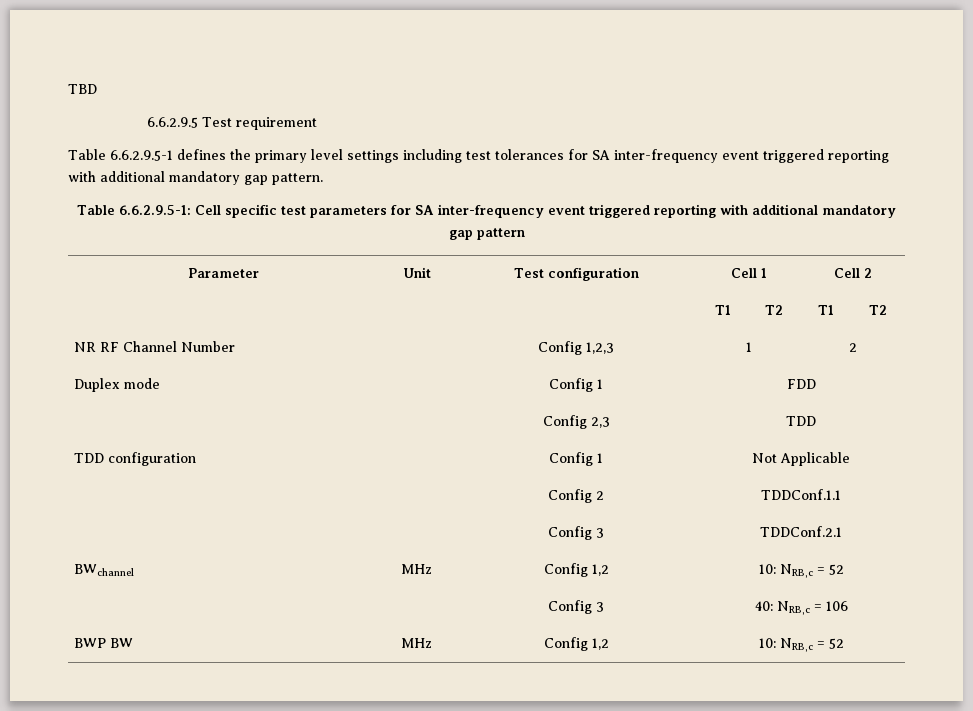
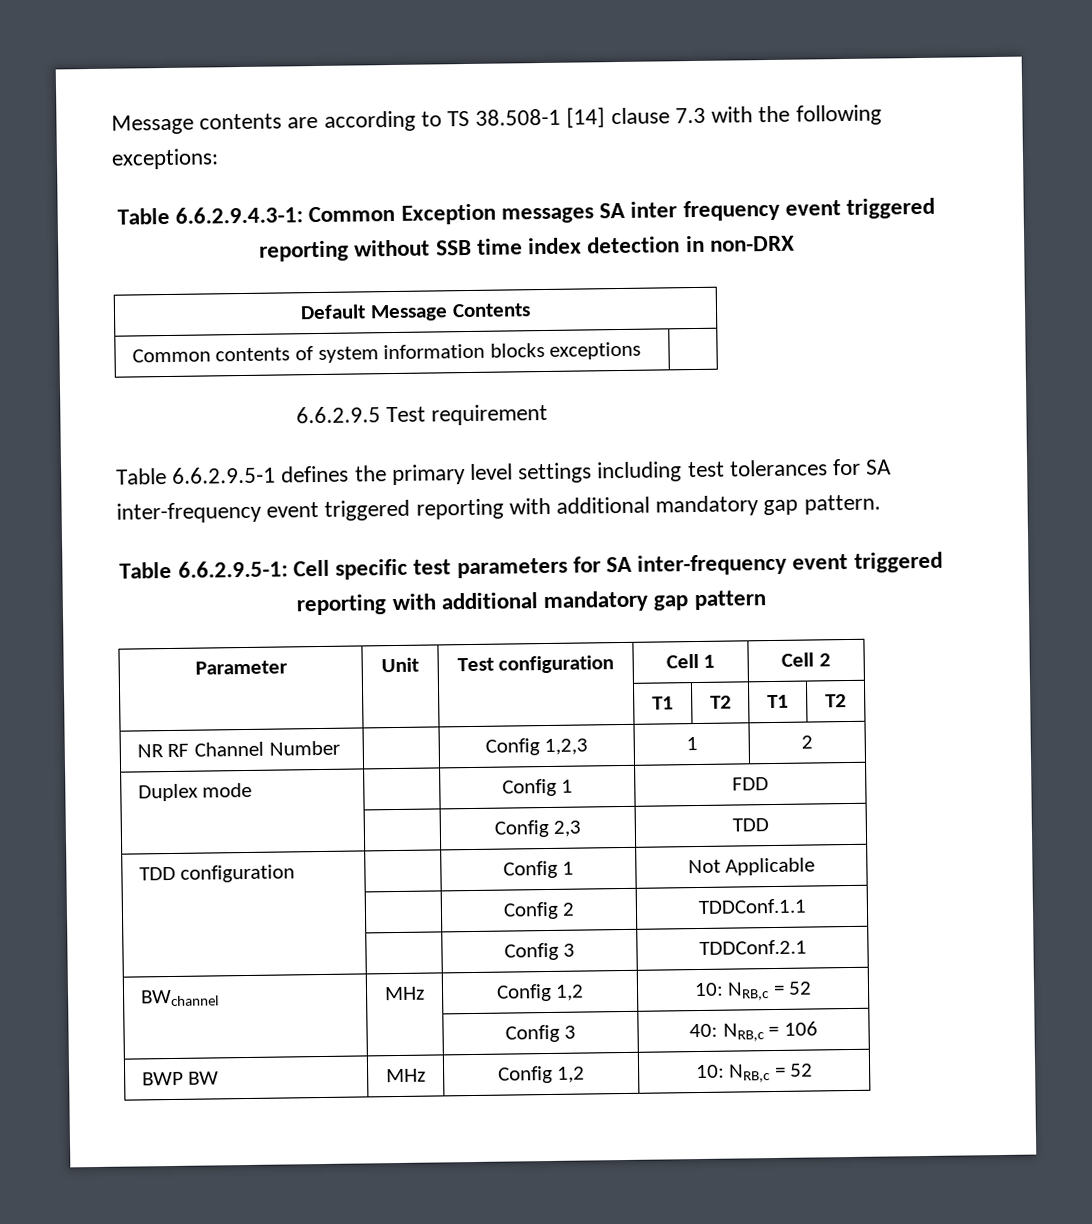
- TBD
+ Message contents are according to TS 38.508-1 [14] clause 7.3 with the following exceptions:
+ Table 6.6.2.9.4.3-1: Common Exception messages SA inter frequency event triggered reporting without SSB time index detection in non-DRX
+ Default Message Contents
+ Common contents of system information blocks exceptions |

